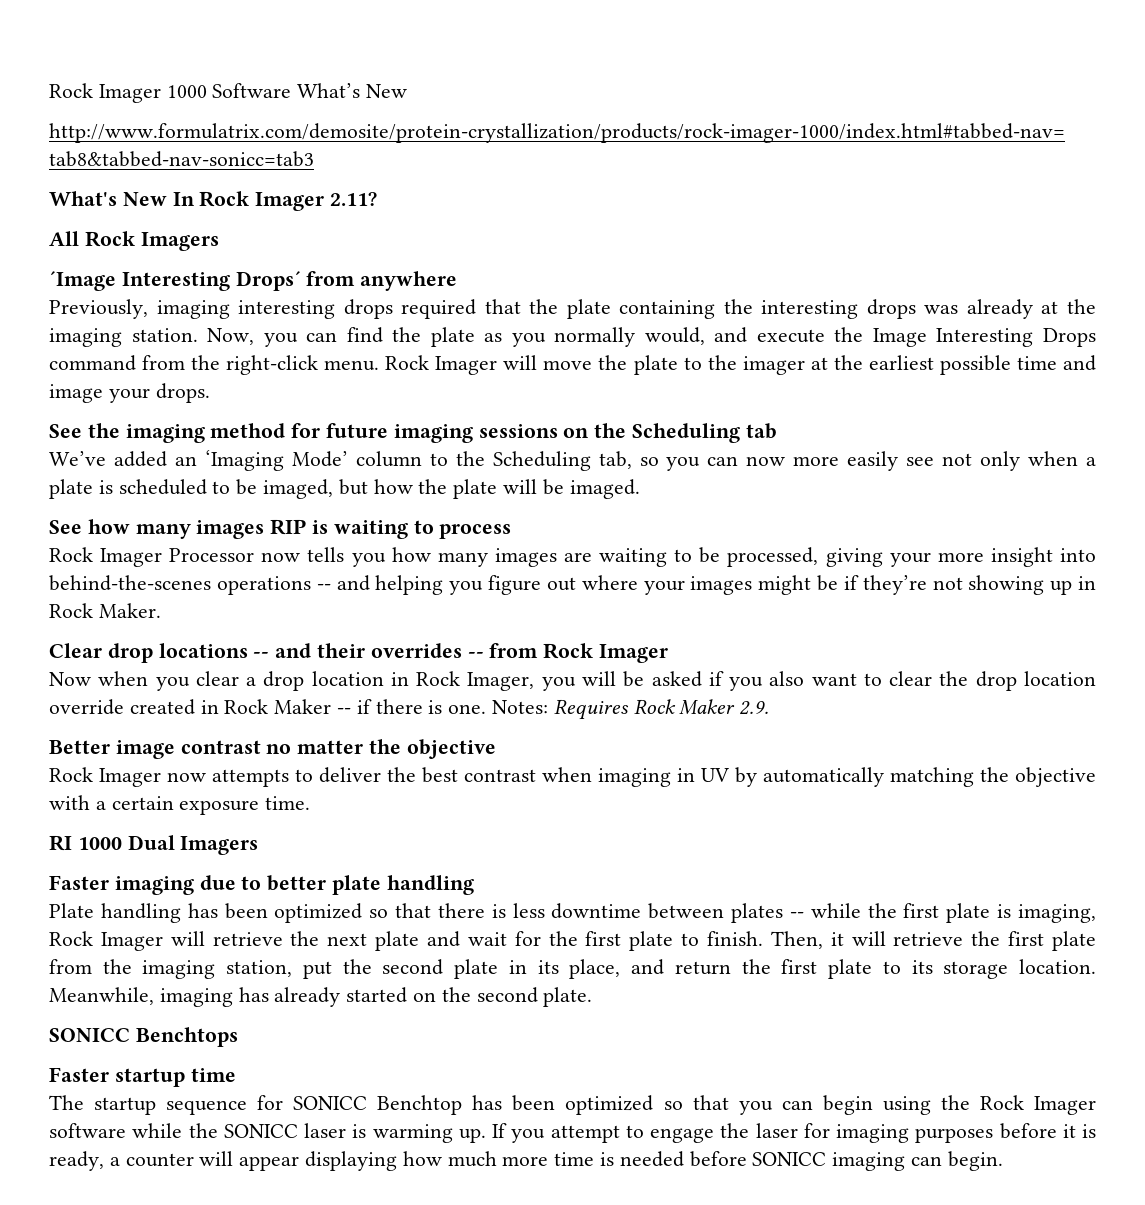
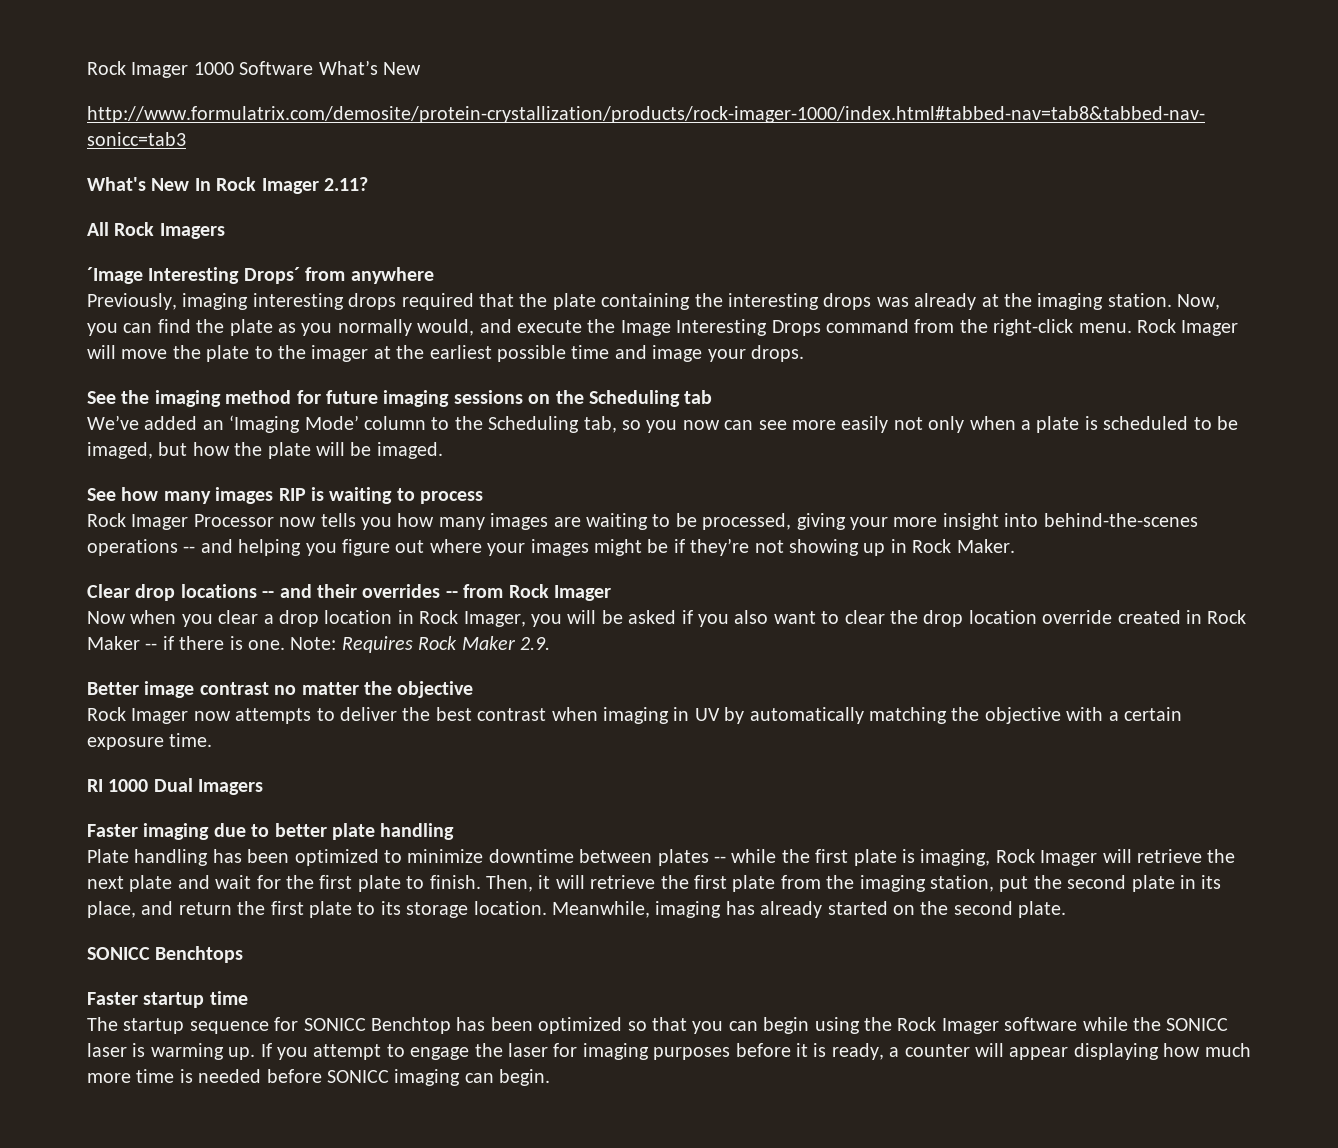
- We’ve added an ‘Imaging Mode’ column to the Scheduling tab, so you can now more easily see not only when a plate is scheduled to be imaged, but how the plate will be imaged.
+ We’ve added an ‘Imaging Mode’ column to the Scheduling tab, so you now can see more easily not only when a plate is scheduled to be imaged, but how the plate will be imaged.
- Notes: Requires Rock Maker 2.9.
+ Note: Requires Rock Maker 2.9.
- Plate handling has been optimized so that there is less downtime between plates -- while the first plate is imaging, Rock Imager will retrieve the next plate and wait for the first plate to finish.
+ Plate handling has been optimized to minimize downtime between plates -- while the first plate is imaging, Rock Imager will retrieve the next plate and wait for the first plate to finish.

